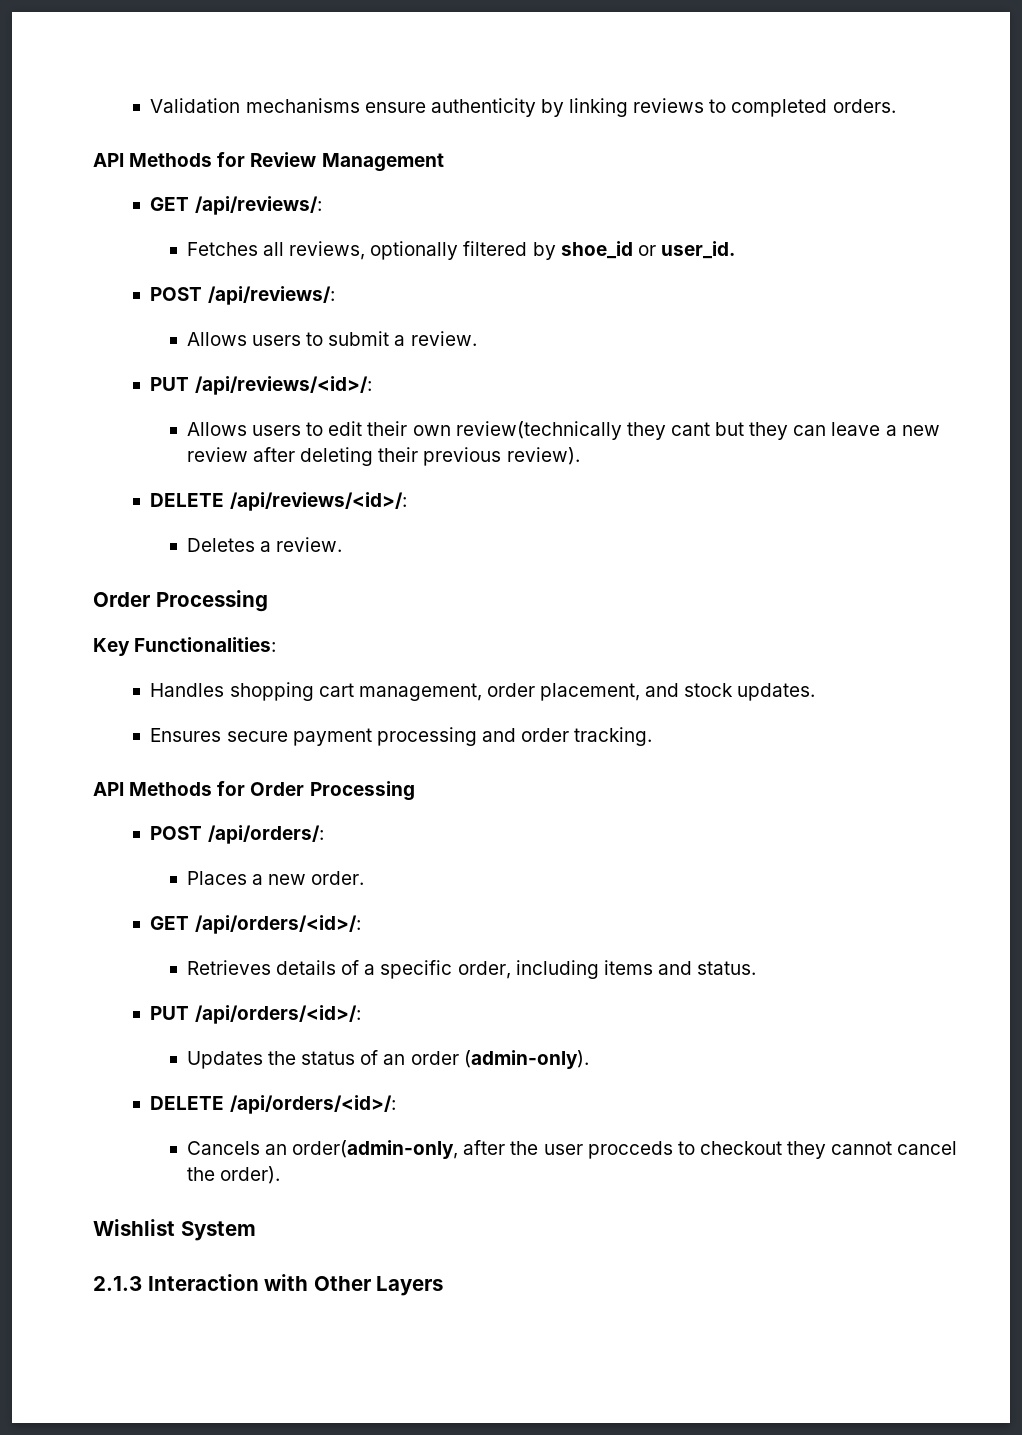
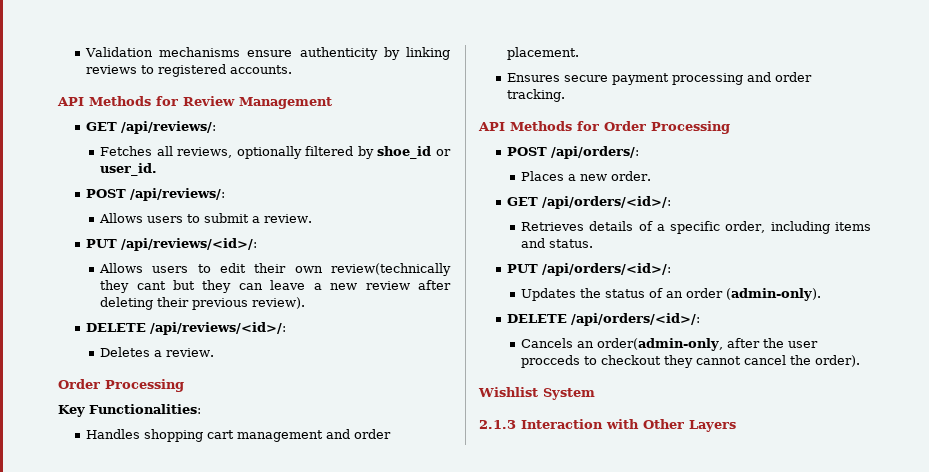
- Validation mechanisms ensure authenticity by linking reviews to completed orders.
+ Validation mechanisms ensure authenticity by linking reviews to registered accounts.
- Handles shopping cart management, order placement, and stock updates.
+ Handles shopping cart management and order placement.

